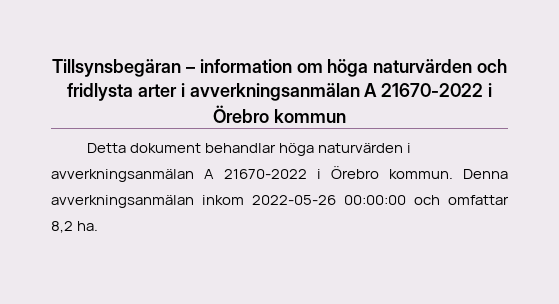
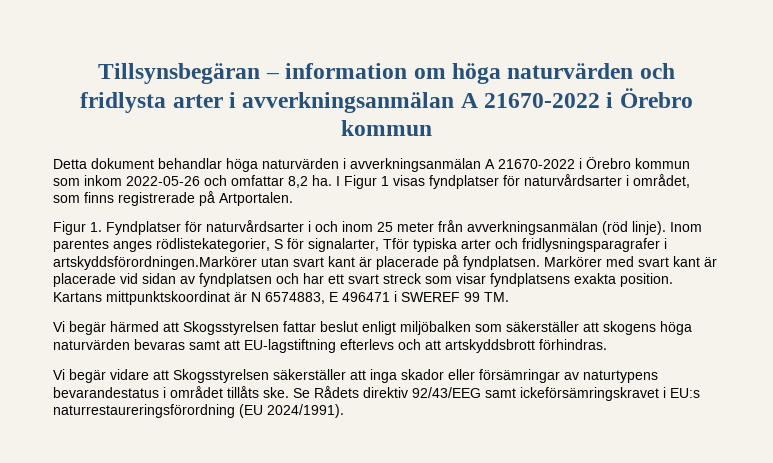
- Detta dokument behandlar höga naturvärden i avverkningsanmälan A 21670-2022 i Örebro kommun. Denna avverkningsanmälan inkom 2022-05-26 00:00:00 och omfattar 8,2 ha.
+ Detta dokument behandlar höga naturvärden i avverkningsanmälan A 21670-2022 i Örebro kommun som inkom 2022-05-26 och omfattar 8,2 ha.
+ I Figur 1 visas fyndplatser för naturvårdsarter i området, som finns registrerade på Artportalen.
+ Figur 1. Fyndplatser för naturvårdsarter i och inom 25 meter från avverkningsanmälan (röd linje). Inom parentes anges rödlistekategorier, S för signalarter, Tför typiska arter och fridlysningsparagrafer i artskyddsförordningen.Markörer utan svart kant är placerade på fyndplatsen. Markörer med svart kant är placerade vid sidan av fyndplatsen och har ett svart streck som visar fyndplatsens exakta position. Kartans mittpunktskoordinat är N 6574883, E 496471 i SWEREF 99 TM.
+ Vi begär härmed att Skogsstyrelsen fattar beslut enligt miljöbalken som säkerställer att skogens höga naturvärden bevaras samt att EU-lagstiftning efterlevs och att artskyddsbrott förhindras.
+ Vi begär vidare att Skogsstyrelsen säkerställer att inga skador eller försämringar av naturtypens bevarandestatus i området tillåts ske. Se Rådets direktiv 92/43/EEG samt ickeförsämringskravet i EU:s naturrestaureringsförordning (EU 2024/1991).

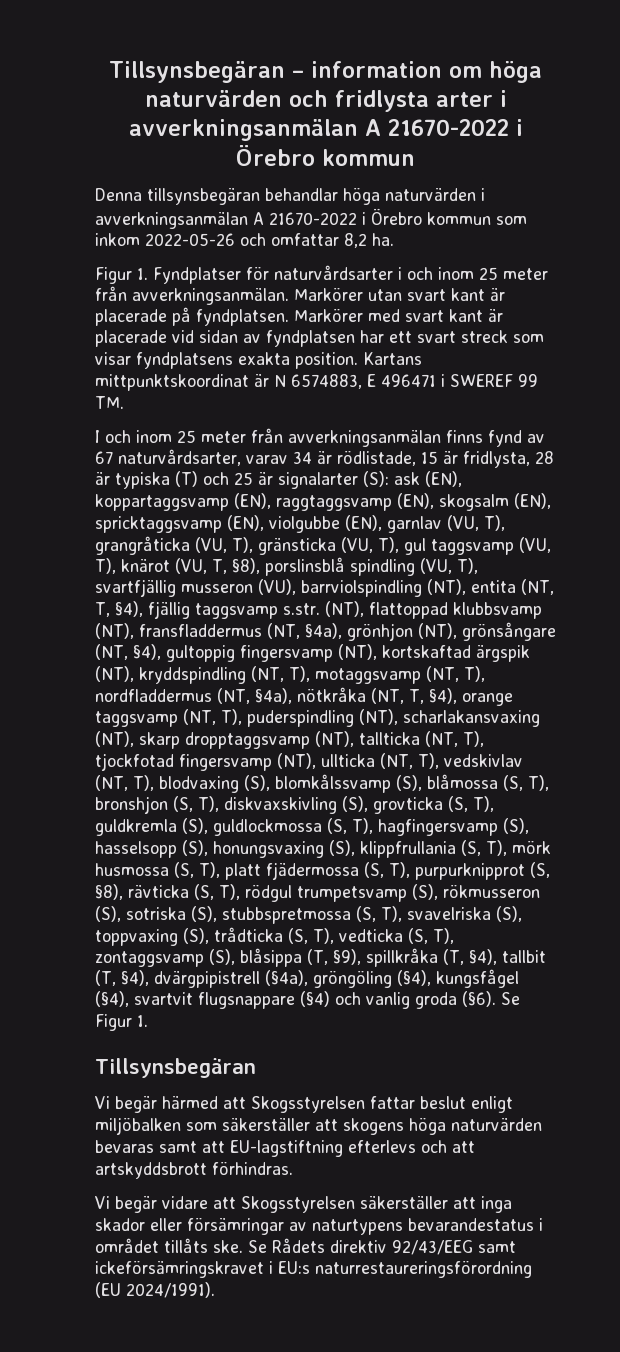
- Detta dokument behandlar höga naturvärden i avverkningsanmälan A 21670-2022 i Örebro kommun som inkom 2022-05-26 och omfattar 8,2 ha. I Figur 1 visas fyndplatser för naturvårdsarter i området, som finns registrerade på Artportalen.
+ Denna tillsynsbegäran behandlar höga naturvärden i avverkningsanmälan A 21670-2022 i Örebro kommun som inkom 2022-05-26 och omfattar 8,2 ha.
- Figur 1. Fyndplatser för naturvårdsarter i och inom 25 meter från avverkningsanmälan (röd linje). Inom parentes anges rödlistekategorier, S för signalarter, Tför typiska arter och fridlysningsparagrafer i artskyddsförordningen.Markörer utan svart kant är placerade på fyndplatsen.
+ Figur 1. Fyndplatser för naturvårdsarter i och inom 25 meter från avverkningsanmälan. Markörer utan svart kant är placerade på fyndplatsen.
- Markörer med svart kant är placerade vid sidan av fyndplatsen och har ett svart streck som visar fyndplatsens exakta position.
+ Markörer med svart kant är placerade vid sidan av fyndplatsen har ett svart streck som visar fyndplatsens exakta position.
+ I och inom 25 meter från avverkningsanmälan finns fynd av 67 naturvårdsarter, varav 34 är rödlistade, 15 är fridlysta, 28 är typiska (T) och 25 är signalarter (S): ask (EN), koppartaggsvamp (EN), raggtaggsvamp (EN), skogsalm (EN), spricktaggsvamp (EN), violgubbe (EN), garnlav (VU, T), grangråticka (VU, T), gränsticka (VU, T), gul taggsvamp (VU, T), knärot (VU, T, §8), porslinsblå spindling (VU, T), svartfjällig musseron (VU), barrviolspindling (NT), entita (NT, T, §4), fjällig taggsvamp s.str. (NT), flattoppad klubbsvamp (NT), fransfladdermus (NT, §4a), grönhjon (NT), grönsångare (NT, §4), gultoppig fingersvamp (NT), kortskaftad ärgspik (NT), kryddspindling (NT, T), motaggsvamp (NT, T), nordfladdermus (NT, §4a), nötkråka (NT, T, §4), orange taggsvamp (NT, T), puderspindling (NT), scharlakansvaxing (NT), skarp dropptaggsvamp (NT), tallticka (NT, T), tjockfotad fingersvamp (NT), ullticka (NT, T), vedskivlav (NT, T), blodvaxing (S), blomkålssvamp (S), blåmossa (S, T), bronshjon (S, T), diskvaxskivling (S), grovticka (S, T), guldkremla (S), guldlockmossa (S, T), hagfingersvamp (S), hasselsopp (S), honungsvaxing (S), klippfrullania (S, T), mörk husmossa (S, T), platt fjädermossa (S, T), purpurknipprot (S, §8), rävticka (S, T), rödgul trumpetsvamp (S), rökmusseron (S), sotriska (S), stubbspretmossa (S, T), svavelriska (S), toppvaxing (S), trådticka (S, T), vedticka (S, T), zontaggsvamp (S), blåsippa (T, §9), spillkråka (T, §4), tallbit (T, §4), dvärgpipistrell (§4a), gröngöling (§4), kungsfågel (§4), svartvit flugsnappare (§4) och vanlig groda (§6). Se Figur 1.
+ Tillsynsbegäran

